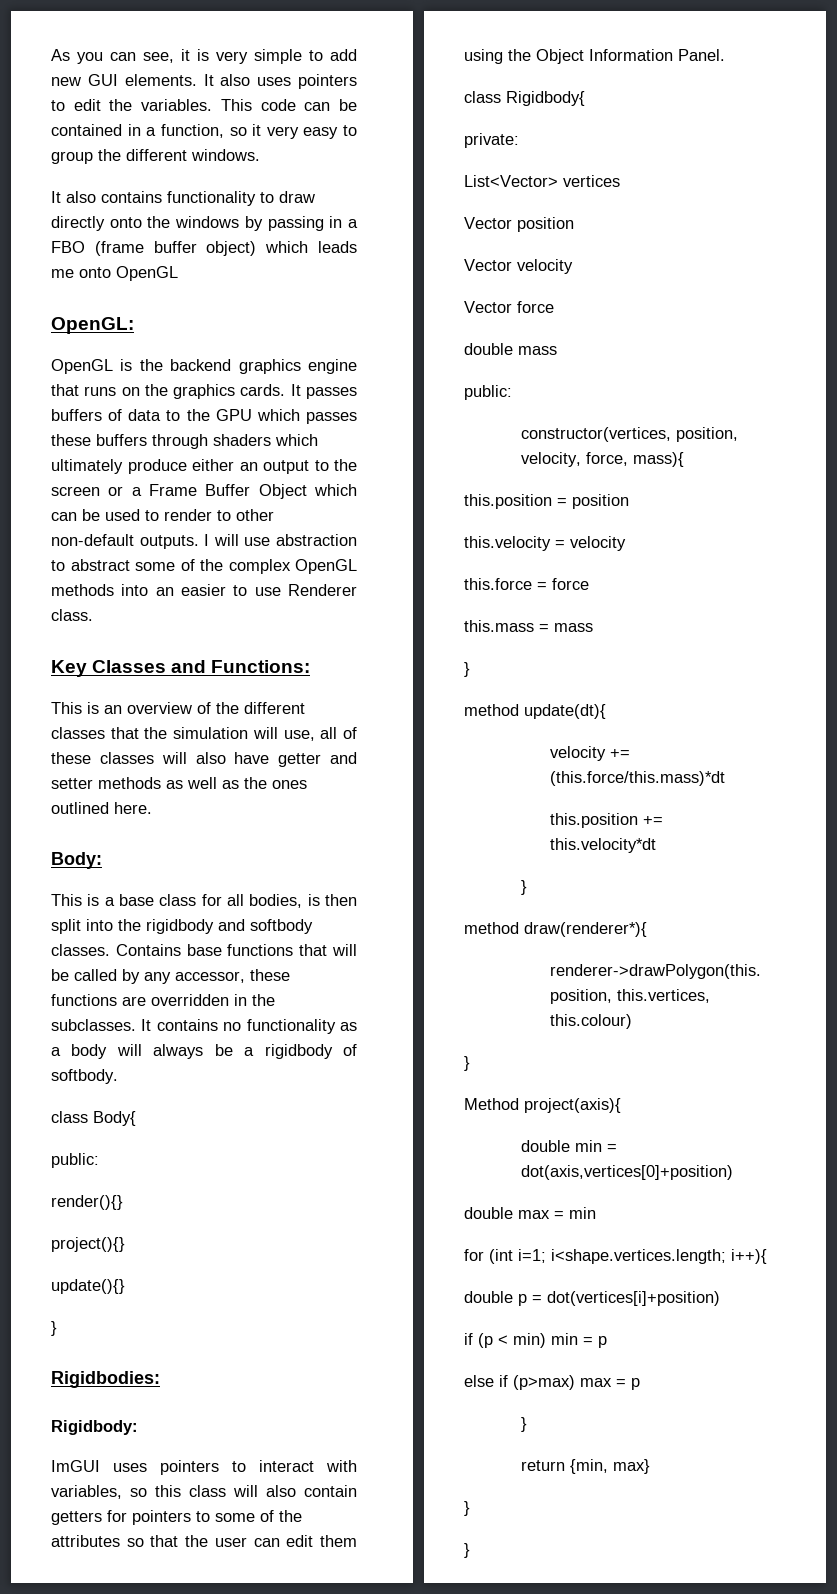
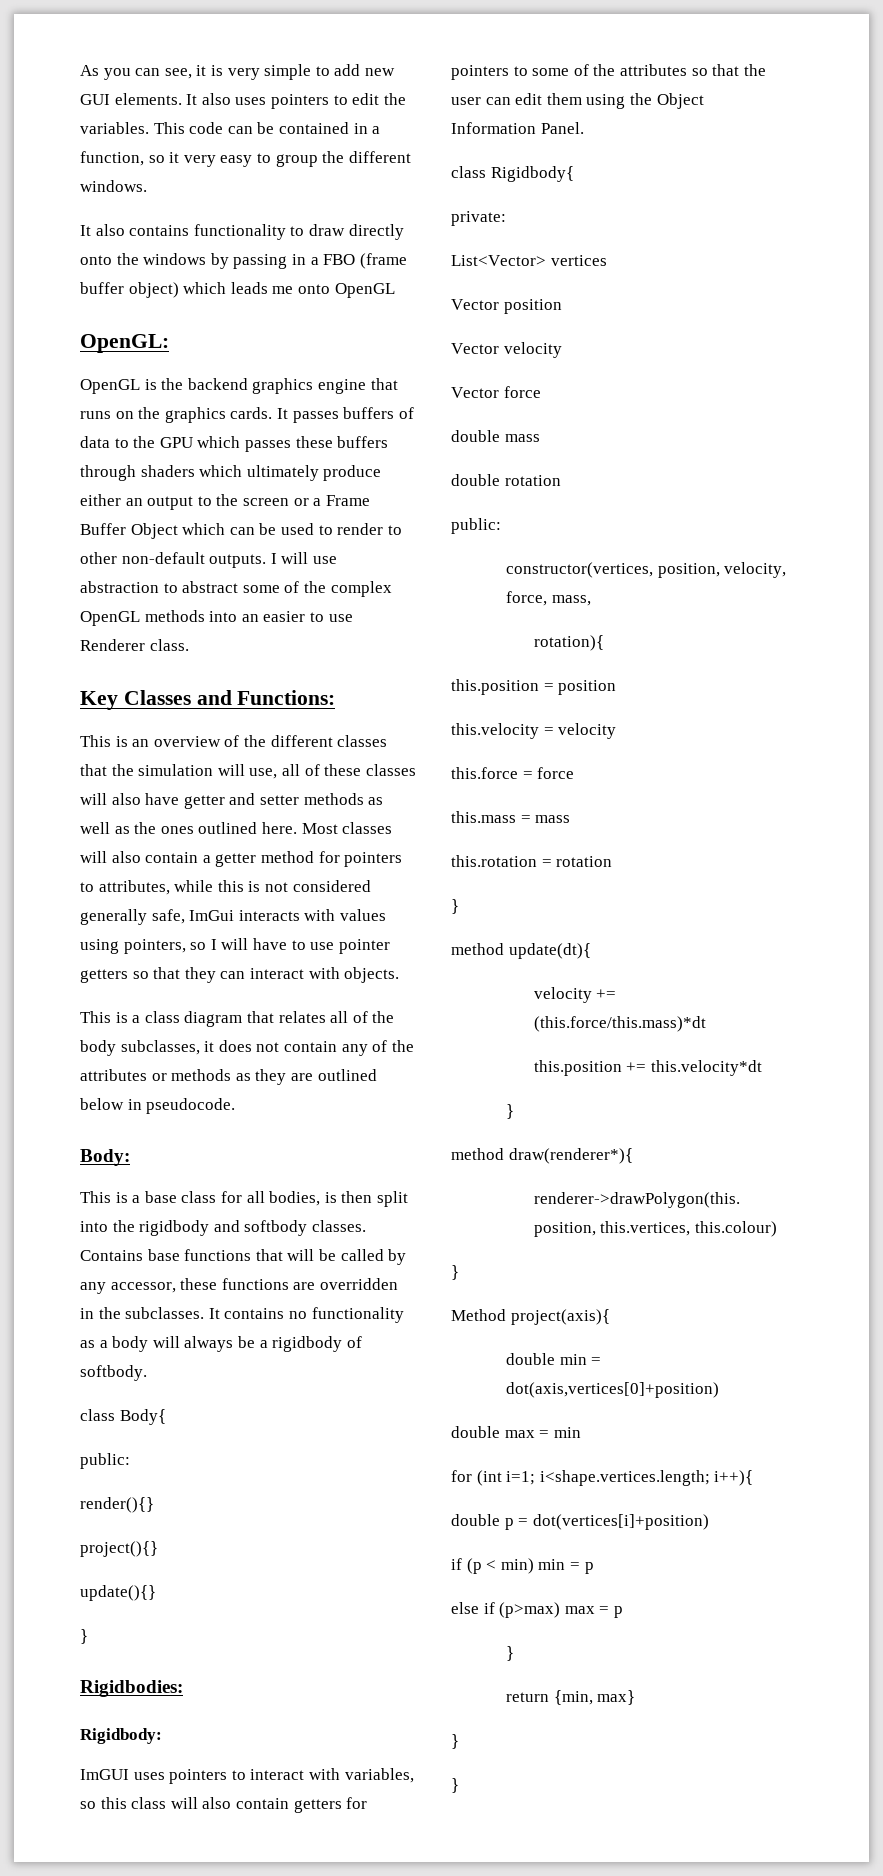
+ Most classes will also contain a getter method for pointers to attributes, while this is not considered generally safe, ImGui interacts with values using pointers, so I will have to use pointer getters so that they can interact with objects.
+ This is a class diagram that relates all of the body subclasses, it does not contain any of the attributes or methods as they are outlined below in pseudocode.
+ double rotation
- constructor(vertices, position, velocity, force, mass){
+ constructor(vertices, position, velocity, force, mass,
+ rotation){
+ this.rotation = rotation

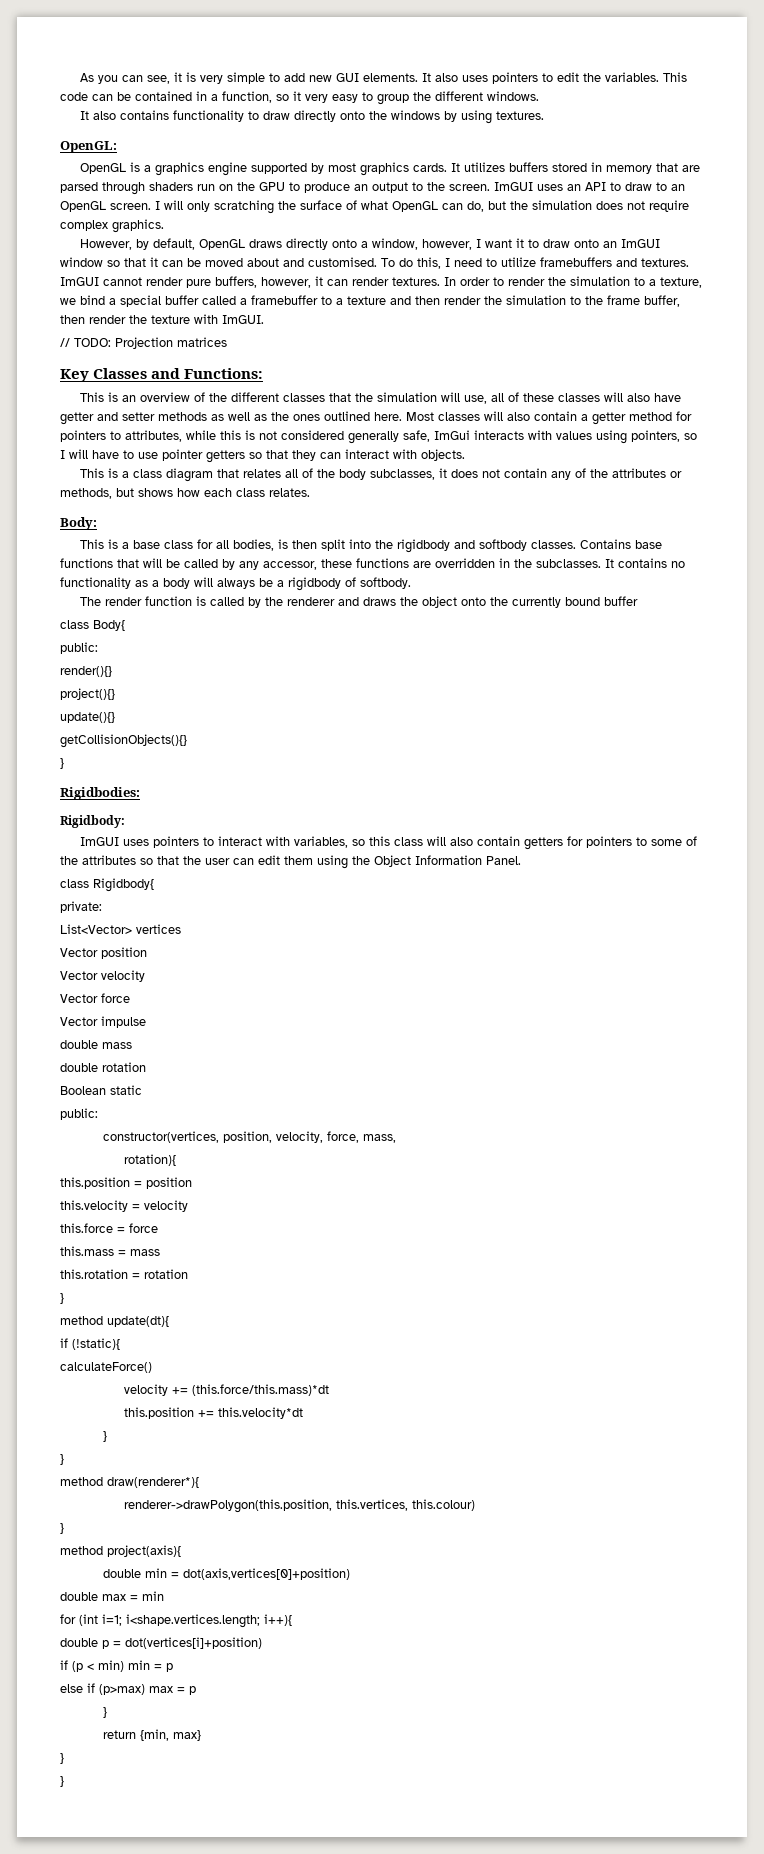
- It also contains functionality to draw directly onto the windows by passing in a FBO (frame buffer object) which leads me onto OpenGL
+ It also contains functionality to draw directly onto the windows by using textures.
  OpenGL:
- OpenGL is the backend graphics engine that runs on the graphics cards. It passes buffers of data to the GPU which passes these buffers through shaders which ultimately produce either an output to the screen or a Frame Buffer Object which can be used to render to other non-default outputs. I will use abstraction to abstract some of the complex OpenGL methods into an easier to use Renderer class.
+ OpenGL is a graphics engine supported by most graphics cards. It utilizes buffers stored in memory that are parsed through shaders run on the GPU to produce an output to the screen. ImGUI uses an API to draw to an OpenGL screen. I will only scratching the surface of what OpenGL can do, but the simulation does not require complex graphics.
+ However, by default, OpenGL draws directly onto a window, however, I want it to draw onto an ImGUI window so that it can be moved about and customised. To do this, I need to utilize framebuffers and textures. ImGUI cannot render pure buffers, however, it can render textures. In order to render the simulation to a texture, we bind a special buffer called a framebuffer to a texture and then render the simulation to the frame buffer, then render the texture with ImGUI.
+ // TODO: Projection matrices
- This is a class diagram that relates all of the body subclasses, it does not contain any of the attributes or methods as they are outlined below in pseudocode.
+ This is a class diagram that relates all of the body subclasses, it does not contain any of the attributes or methods, but shows how each class relates.
+ The render function is called by the renderer and draws the object onto the currently bound buffer
+ getCollisionObjects(){}
+ Vector impulse
+ Boolean static
+ if (!static){
+ calculateForce()
  this.position += this.velocity*dt
+ }
- Method project(axis){
+ method project(axis){

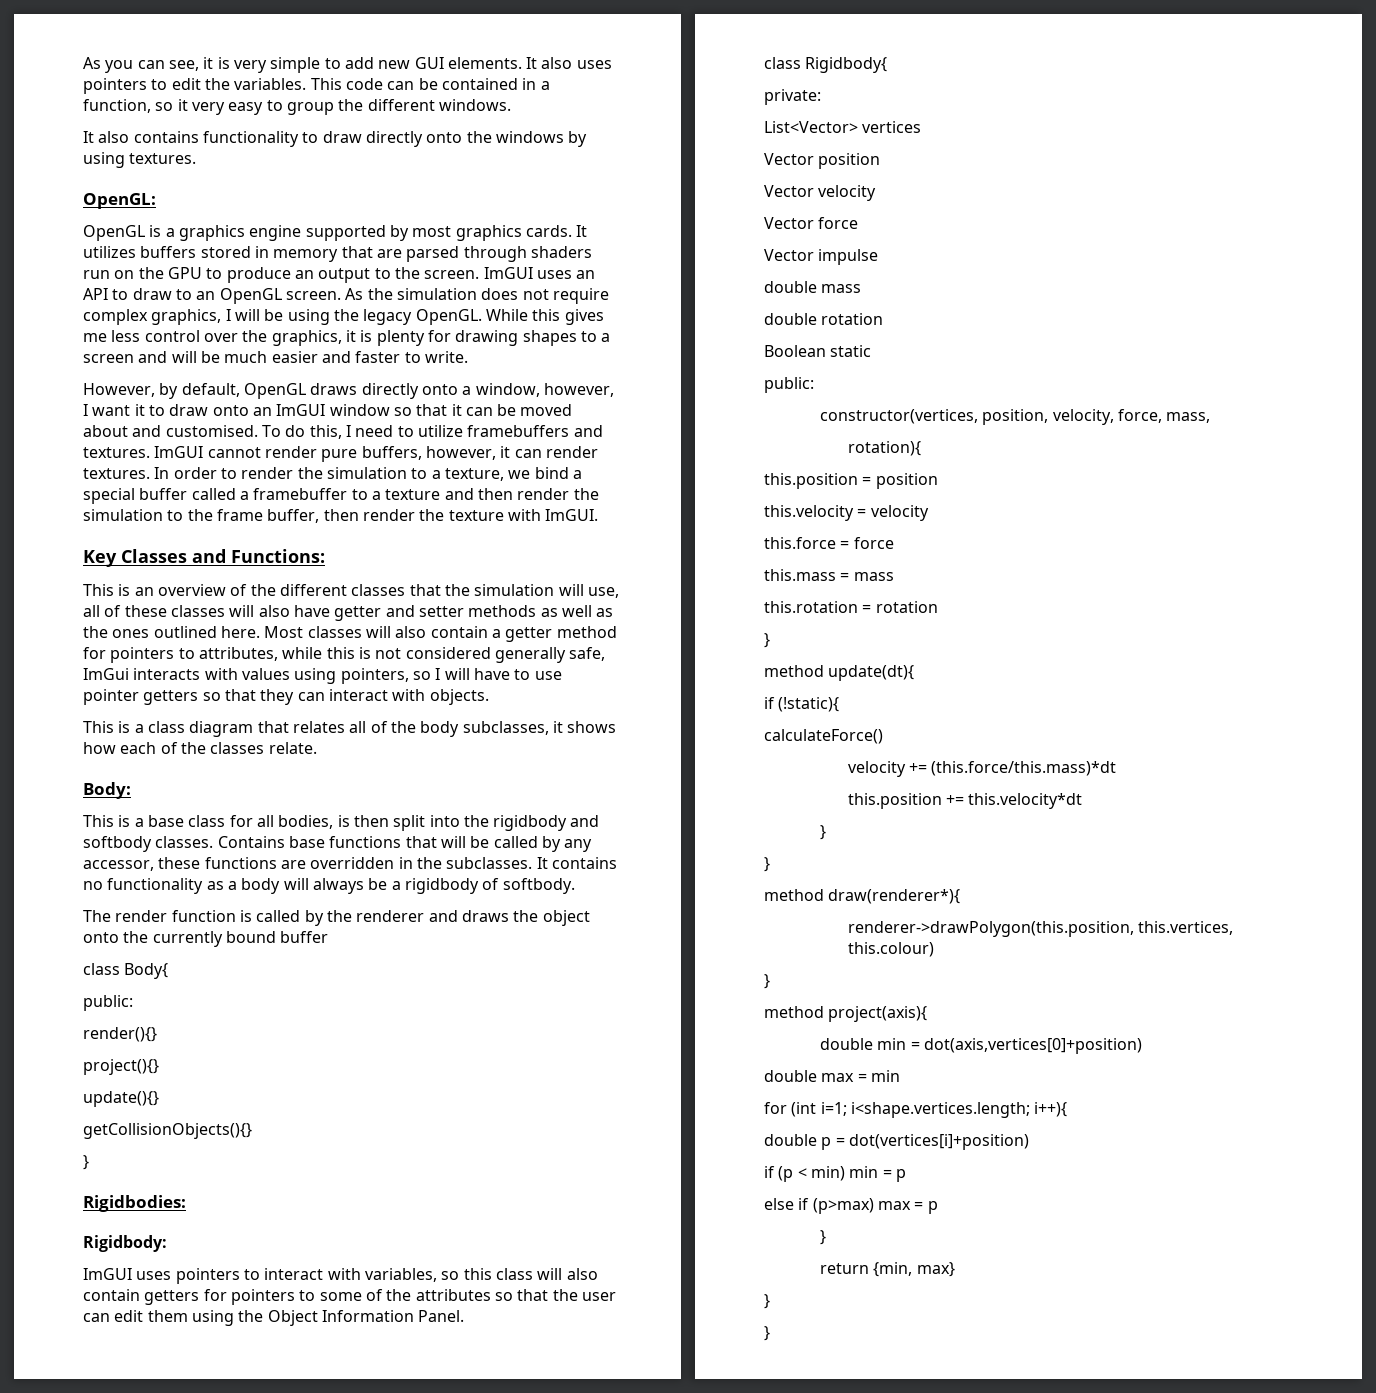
- I will only scratching the surface of what OpenGL can do, but the simulation does not require complex graphics.
+ As the simulation does not require complex graphics, I will be using the legacy OpenGL. While this gives me less control over the graphics, it is plenty for drawing shapes to a screen and will be much easier and faster to write.
- // TODO: Projection matrices
- This is a class diagram that relates all of the body subclasses, it does not contain any of the attributes or methods, but shows how each class relates.
+ This is a class diagram that relates all of the body subclasses, it shows how each of the classes relate.

